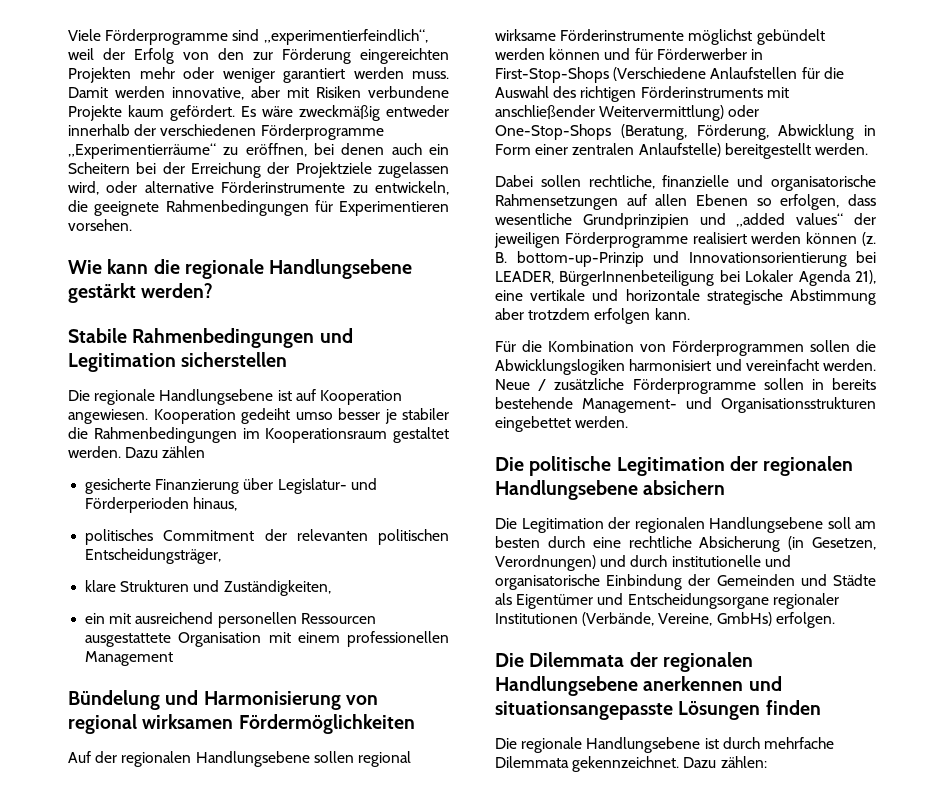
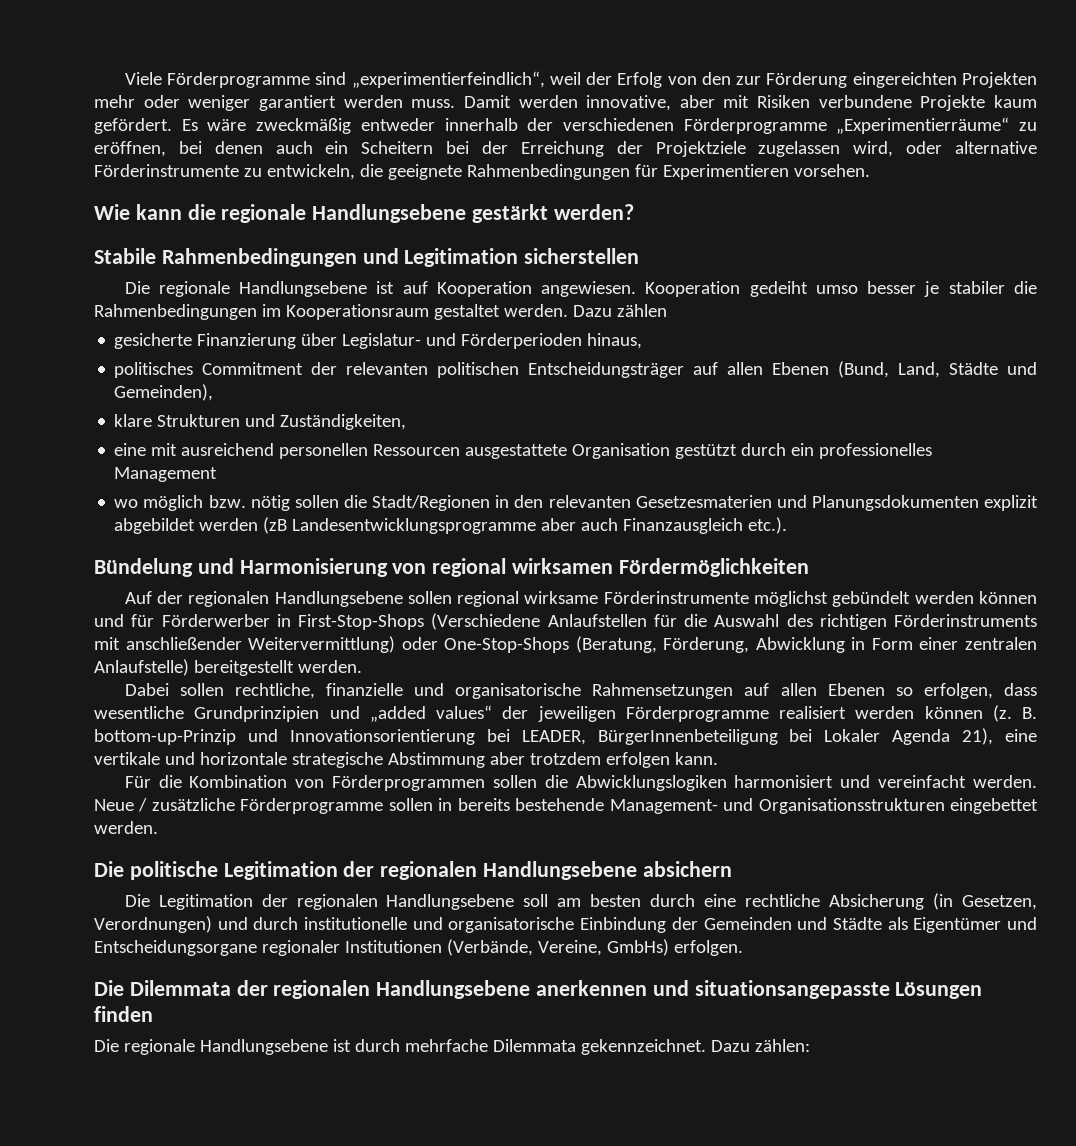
- politisches Commitment der relevanten politischen Entscheidungsträger,
+ politisches Commitment der relevanten politischen Entscheidungsträger auf allen Ebenen (Bund, Land, Städte und Gemeinden),
- ein mit ausreichend personellen Ressourcen ausgestattete Organisation mit einem professionellen Management
+ eine mit ausreichend personellen Ressourcen ausgestattete Organisation gestützt durch ein professionelles Management
+ wo möglich bzw. nötig sollen die Stadt/Regionen in den relevanten Gesetzesmaterien und Planungsdokumenten explizit abgebildet werden (zB Landesentwicklungsprogramme aber auch Finanzausgleich etc.).

